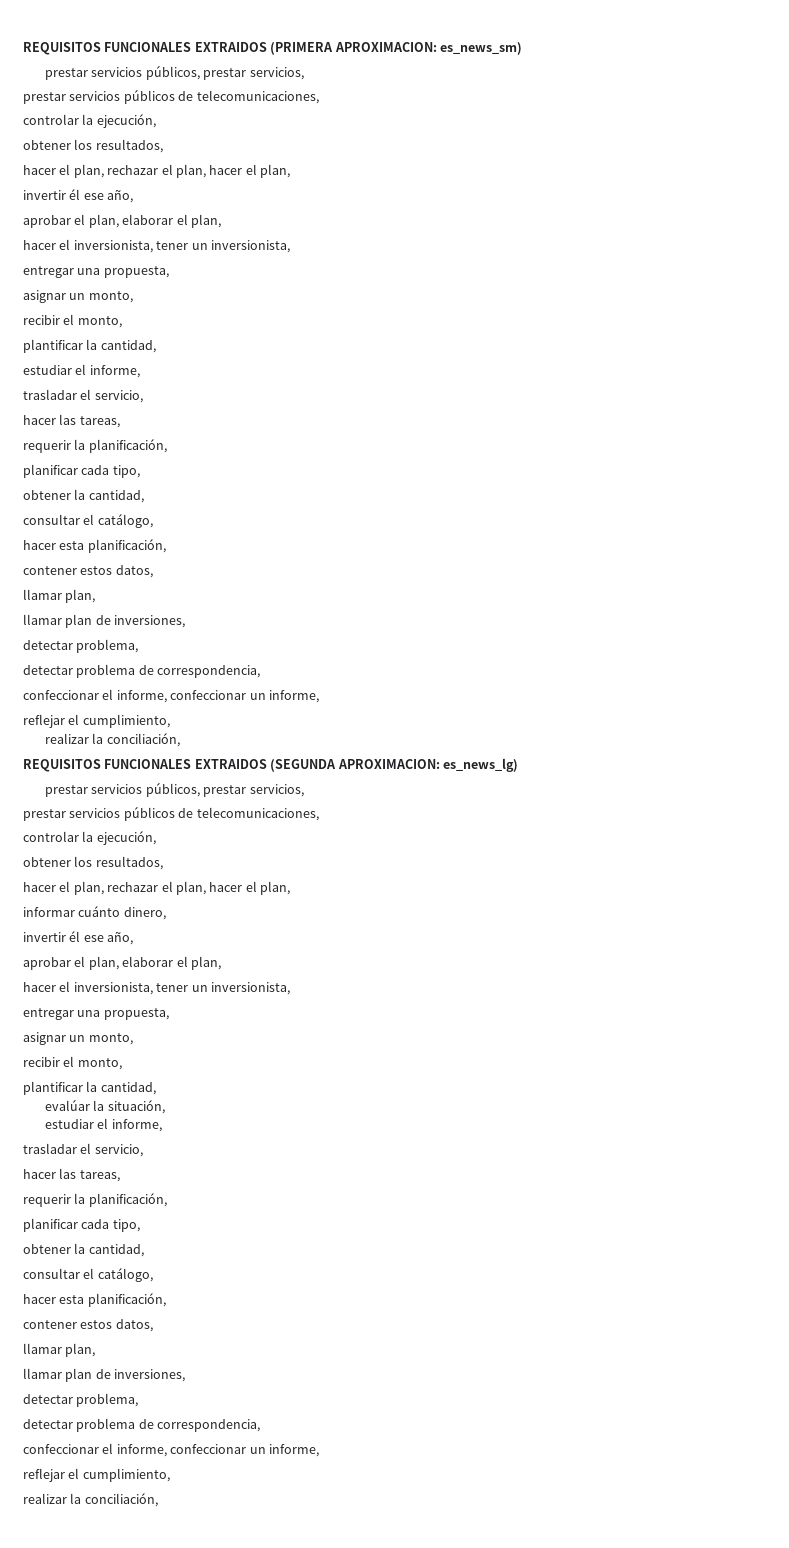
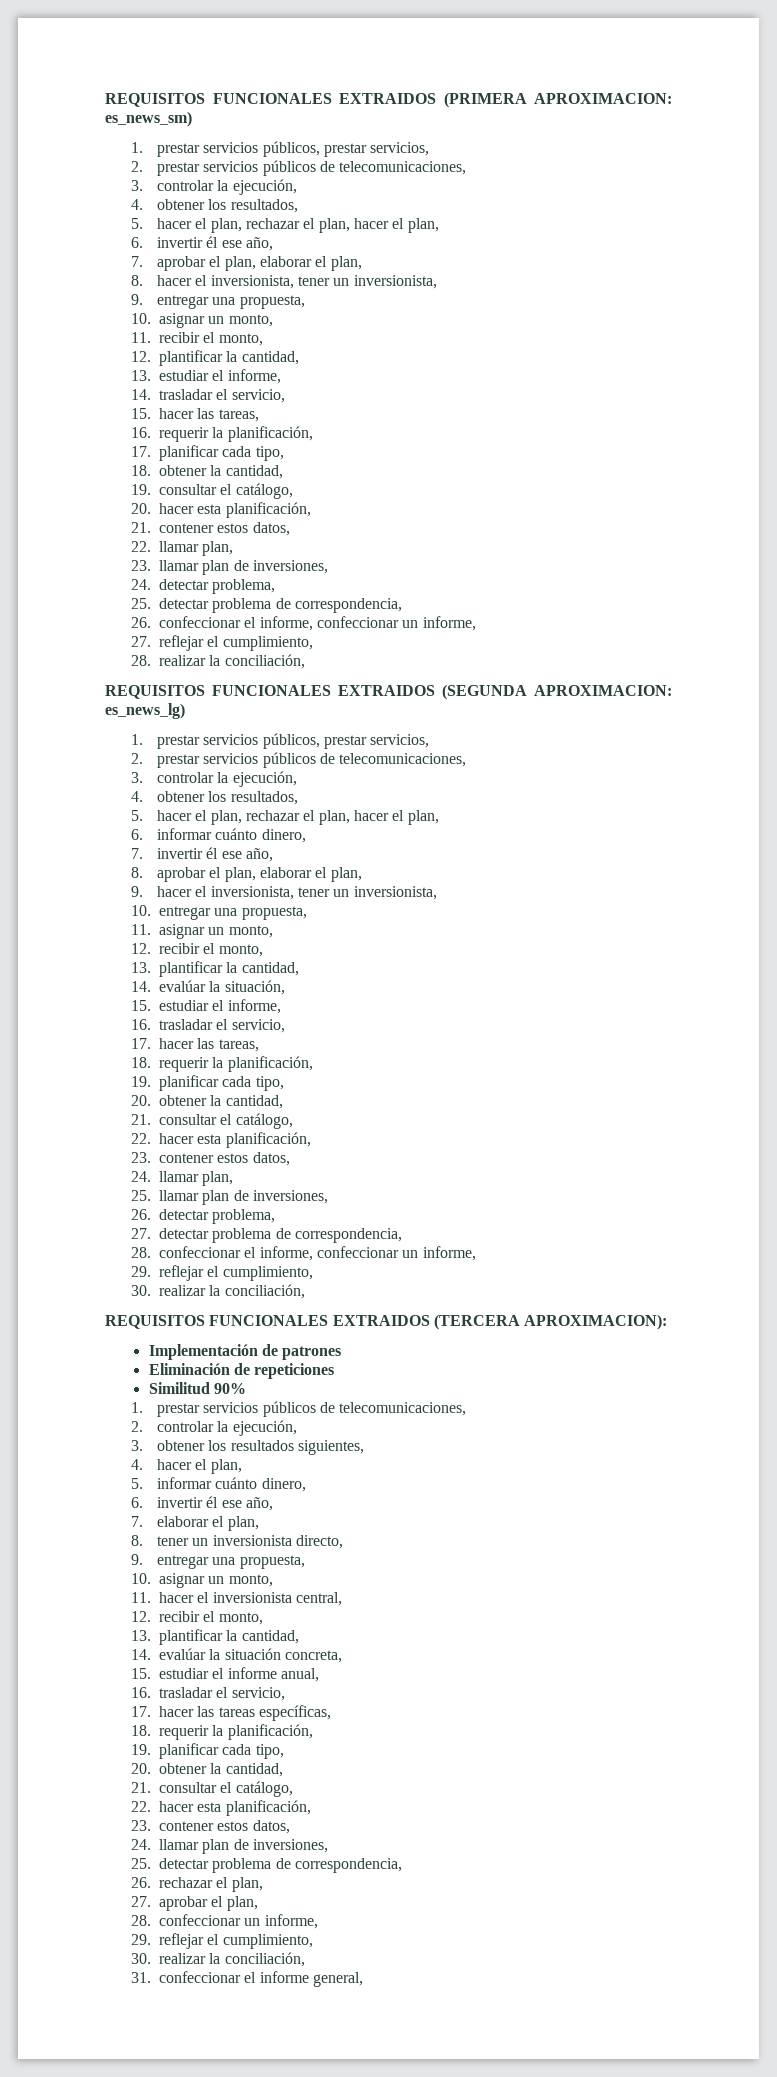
  REQUISITOS FUNCIONALES EXTRAIDOS (PRIMERA APROXIMACION: es_news_sm)
- prestar servicios públicos, prestar servicios,
- prestar servicios públicos de telecomunicaciones,
- controlar la ejecución,
- obtener los resultados,
- hacer el plan, rechazar el plan, hacer el plan,
- invertir él ese año,
- aprobar el plan, elaborar el plan,
- hacer el inversionista, tener un inversionista,
- entregar una propuesta,
- asignar un monto,
- recibir el monto,
- plantificar la cantidad,
- estudiar el informe,
- trasladar el servicio,
- hacer las tareas,
- requerir la planificación,
- planificar cada tipo,
- obtener la cantidad,
- consultar el catálogo,
- hacer esta planificación,
- contener estos datos,
- llamar plan,
- llamar plan de inversiones,
- detectar problema,
- detectar problema de correspondencia,
- confeccionar el informe, confeccionar un informe,
- reflejar el cumplimiento,
- realizar la conciliación,
+ 1. prestar servicios públicos, prestar servicios,
+ 2. prestar servicios públicos de telecomunicaciones,
+ 3. controlar la ejecución,
+ 4. obtener los resultados,
+ 5. hacer el plan, rechazar el plan, hacer el plan,
+ 6. invertir él ese año,
+ 7. aprobar el plan, elaborar el plan,
+ 8. hacer el inversionista, tener un inversionista,
+ 9. entregar una propuesta,
+ 10. asignar un monto,
+ 11. recibir el monto,
+ 12. plantificar la cantidad,
+ 13. estudiar el informe,
+ 14. trasladar el servicio,
+ 15. hacer las tareas,
+ 16. requerir la planificación,
+ 17. planificar cada tipo,
+ 18. obtener la cantidad,
+ 19. consultar el catálogo,
+ 20. hacer esta planificación,
+ 21. contener estos datos,
+ 22. llamar plan,
+ 23. llamar plan de inversiones,
+ 24. detectar problema,
+ 25. detectar problema de correspondencia,
+ 26. confeccionar el informe, confeccionar un informe,
+ 27. reflejar el cumplimiento,
+ 28. realizar la conciliación,
  REQUISITOS FUNCIONALES EXTRAIDOS (SEGUNDA APROXIMACION: es_news_lg)
- prestar servicios públicos, prestar servicios,
- prestar servicios públicos de telecomunicaciones,
- controlar la ejecución,
- obtener los resultados,
- hacer el plan, rechazar el plan, hacer el plan,
- informar cuánto dinero,
- invertir él ese año,
- aprobar el plan, elaborar el plan,
- hacer el inversionista, tener un inversionista,
- entregar una propuesta,
- asignar un monto,
- recibir el monto,
- plantificar la cantidad,
- evalúar la situación,
- estudiar el informe,
- trasladar el servicio,
- hacer las tareas,
- requerir la planificación,
- planificar cada tipo,
- obtener la cantidad,
- consultar el catálogo,
- hacer esta planificación,
- contener estos datos,
- llamar plan,
- llamar plan de inversiones,
- detectar problema,
- detectar problema de correspondencia,
- confeccionar el informe, confeccionar un informe,
- reflejar el cumplimiento,
- realizar la conciliación,
+ 1. prestar servicios públicos, prestar servicios,
+ 2. prestar servicios públicos de telecomunicaciones,
+ 3. controlar la ejecución,
+ 4. obtener los resultados,
+ 5. hacer el plan, rechazar el plan, hacer el plan,
+ 6. informar cuánto dinero,
+ 7. invertir él ese año,
+ 8. aprobar el plan, elaborar el plan,
+ 9. hacer el inversionista, tener un inversionista,
+ 10. entregar una propuesta,
+ 11. asignar un monto,
+ 12. recibir el monto,
+ 13. plantificar la cantidad,
+ 14. evalúar la situación,
+ 15. estudiar el informe,
+ 16. trasladar el servicio,
+ 17. hacer las tareas,
+ 18. requerir la planificación,
+ 19. planificar cada tipo,
+ 20. obtener la cantidad,
+ 21. consultar el catálogo,
+ 22. hacer esta planificación,
+ 23. contener estos datos,
+ 24. llamar plan,
+ 25. llamar plan de inversiones,
+ 26. detectar problema,
+ 27. detectar problema de correspondencia,
+ 28. confeccionar el informe, confeccionar un informe,
+ 29. reflejar el cumplimiento,
+ 30. realizar la conciliación,
+ REQUISITOS FUNCIONALES EXTRAIDOS (TERCERA APROXIMACION):
+ Implementación de patrones
+ Eliminación de repeticiones
+ Similitud 90%
+ 1. prestar servicios públicos de telecomunicaciones,
+ 2. controlar la ejecución,
+ 3. obtener los resultados siguientes,
+ 4. hacer el plan,
+ 5. informar cuánto dinero,
+ 6. invertir él ese año,
+ 7. elaborar el plan,
+ 8. tener un inversionista directo,
+ 9. entregar una propuesta,
+ 10. asignar un monto,
+ 11. hacer el inversionista central,
+ 12. recibir el monto,
+ 13. plantificar la cantidad,
+ 14. evalúar la situación concreta,
+ 15. estudiar el informe anual,
+ 16. trasladar el servicio,
+ 17. hacer las tareas específicas,
+ 18. requerir la planificación,
+ 19. planificar cada tipo,
+ 20. obtener la cantidad,
+ 21. consultar el catálogo,
+ 22. hacer esta planificación,
+ 23. contener estos datos,
+ 24. llamar plan de inversiones,
+ 25. detectar problema de correspondencia,
+ 26. rechazar el plan,
+ 27. aprobar el plan,
+ 28. confeccionar un informe,
+ 29. reflejar el cumplimiento,
+ 30. realizar la conciliación,
+ 31. confeccionar el informe general,

